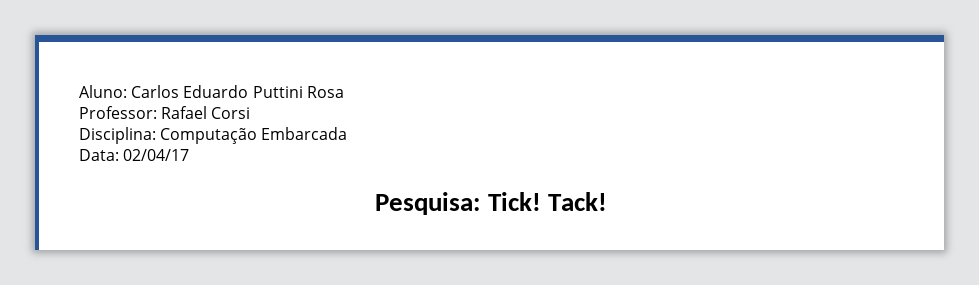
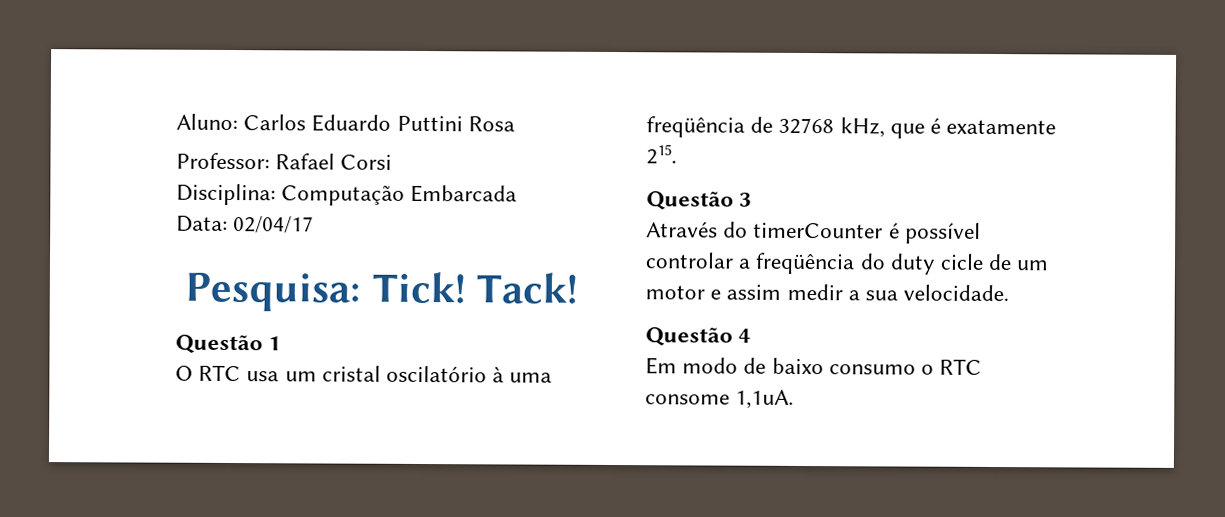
+ Questão 1
+ O RTC usa um cristal oscilatório à uma freqüência de 32768 kHz, que é exatamente 215.
+ Questão 3
+ Através do timerCounter é possível controlar a freqüência do duty cicle de um motor e assim medir a sua velocidade.
+ Questão 4
+ Em modo de baixo consumo o RTC consome 1,1uA.

